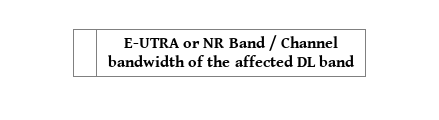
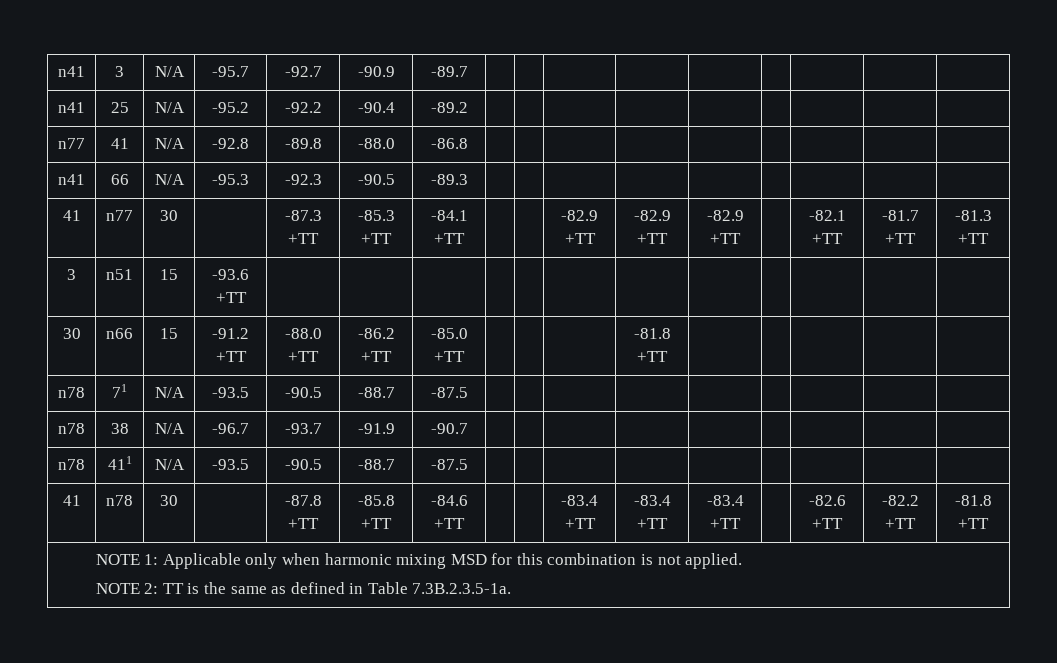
- | E-UTRA or NR Band / Channel bandwidth of the affected DL band
+ n41 | 3 | N/A | -95.7 | -92.7 | -90.9 | -89.7 | | | | | | | | |
+ n41 | 25 | N/A | -95.2 | -92.2 | -90.4 | -89.2 | | | | | | | | |
+ n77 | 41 | N/A | -92.8 | -89.8 | -88.0 | -86.8 | | | | | | | | |
+ n41 | 66 | N/A | -95.3 | -92.3 | -90.5 | -89.3 | | | | | | | | |
+ 41 | n77 | 30 | | -87.3 +TT | -85.3 +TT | -84.1 +TT | | | -82.9 +TT | -82.9 +TT | -82.9 +TT | | -82.1 +TT | -81.7 +TT | -81.3 +TT
+ 3 | n51 | 15 | -93.6 +TT | | | | | | | | | | | |
+ 30 | n66 | 15 | -91.2 +TT | -88.0 +TT | -86.2 +TT | -85.0 +TT | | | | -81.8 +TT | | | | |
+ n78 | 71 | N/A | -93.5 | -90.5 | -88.7 | -87.5 | | | | | | | | |
+ n78 | 38 | N/A | -96.7 | -93.7 | -91.9 | -90.7 | | | | | | | | |
+ n78 | 411 | N/A | -93.5 | -90.5 | -88.7 | -87.5 | | | | | | | | |
+ 41 | n78 | 30 | | -87.8 +TT | -85.8 +TT | -84.6 +TT | | | -83.4 +TT | -83.4 +TT | -83.4 +TT | | -82.6 +TT | -82.2 +TT | -81.8 +TT
+ NOTE 1: Applicable only when harmonic mixing MSD for this combination is not applied.
+ NOTE 2: TT is the same as defined in Table 7.3B.2.3.5-1a.

